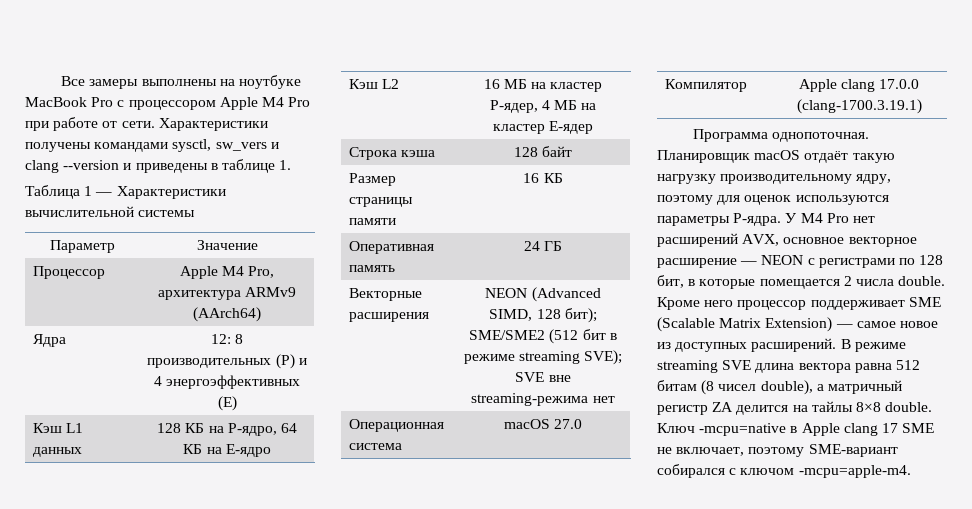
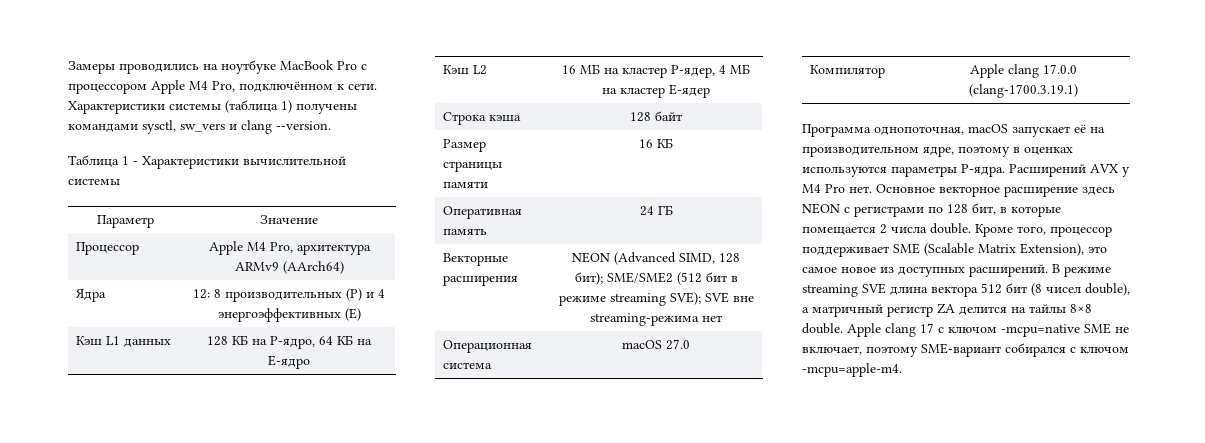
- Все замеры выполнены на ноутбуке MacBook Pro с процессором Apple M4 Pro при работе от сети. Характеристики получены командами sysctl, sw_vers и clang --version и приведены в таблице 1.
+ Замеры проводились на ноутбуке MacBook Pro с процессором Apple M4 Pro, подключённом к сети. Характеристики системы (таблица 1) получены командами sysctl, sw_vers и clang --version.
- Таблица 1 — Характеристики вычислительной системы
+ Таблица 1 - Характеристики вычислительной системы
- Программа однопоточная. Планировщик macOS отдаёт такую нагрузку производительному ядру, поэтому для оценок используются параметры P-ядра. У M4 Pro нет расширений AVX, основное векторное расширение — NEON с регистрами по 128 бит, в которые помещается 2 числа double.
+ Программа однопоточная, macOS запускает её на производительном ядре, поэтому в оценках используются параметры P-ядра. Расширений AVX у M4 Pro нет. Основное векторное расширение здесь NEON с регистрами по 128 бит, в которые помещается 2 числа double.
- Кроме него процессор поддерживает SME (Scalable Matrix Extension) — самое новое из доступных расширений.
+ Кроме того, процессор поддерживает SME (Scalable Matrix Extension), это самое новое из доступных расширений.
- В режиме streaming SVE длина вектора равна 512 битам (8 чисел double), а матричный регистр ZA делится на тайлы 8×8 double.
+ В режиме streaming SVE длина вектора 512 бит (8 чисел double), а матричный регистр ZA делится на тайлы 8×8 double.
- Ключ -mcpu=native в Apple clang 17 SME не включает, поэтому SME-вариант собирался с ключом -mcpu=apple-m4.
+ Apple clang 17 с ключом -mcpu=native SME не включает, поэтому SME-вариант собирался с ключом -mcpu=apple-m4.

